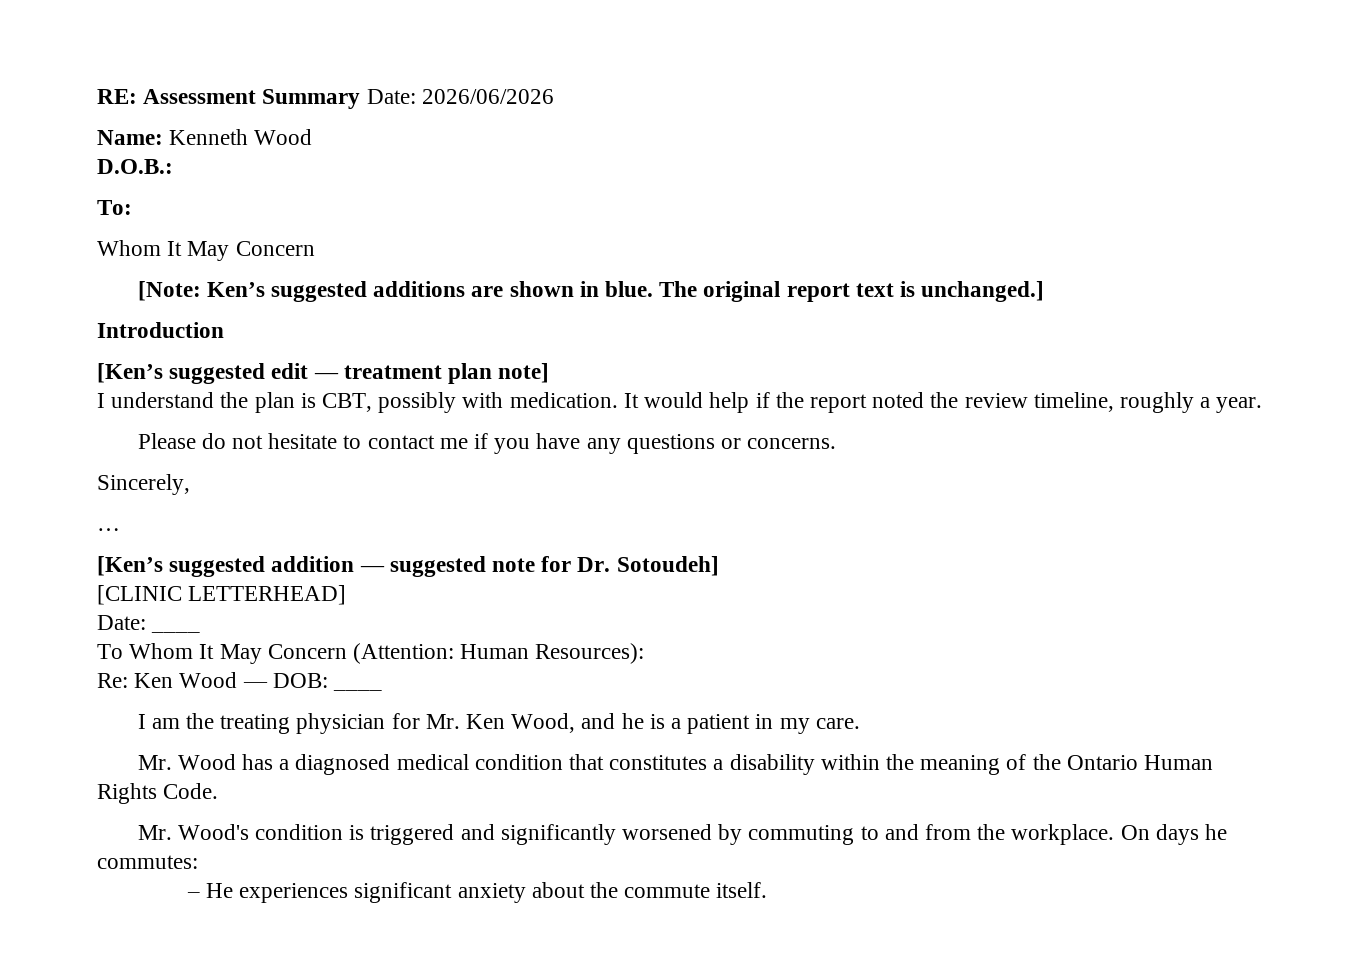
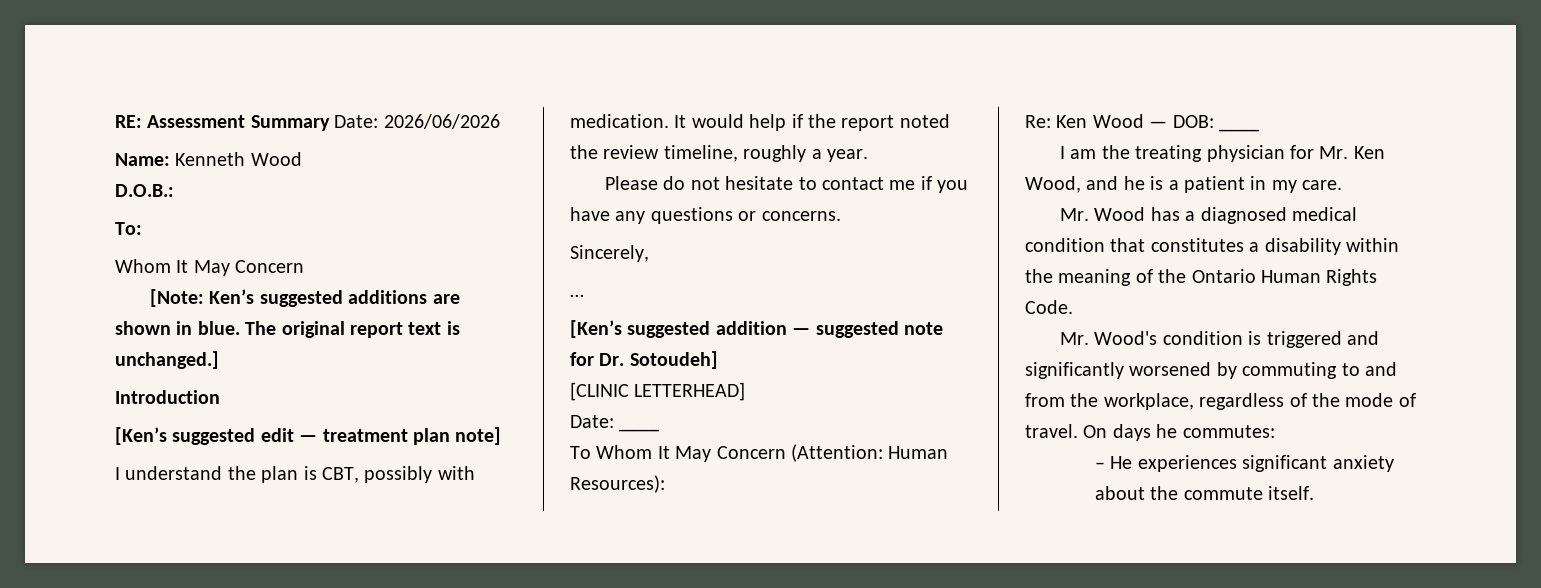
- Mr. Wood's condition is triggered and significantly worsened by commuting to and from the workplace.
+ Mr. Wood's condition is triggered and significantly worsened by commuting to and from the workplace, regardless of the mode of travel.

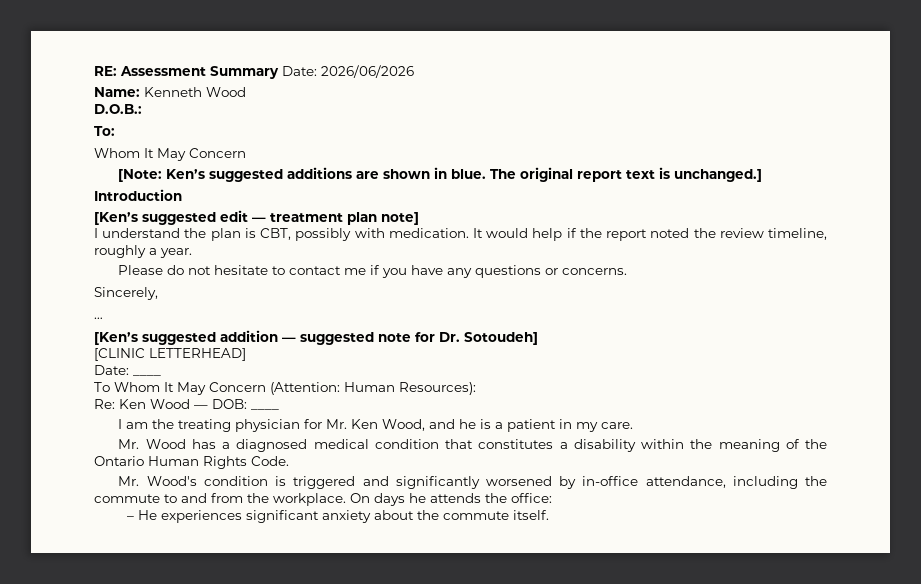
- Mr. Wood's condition is triggered and significantly worsened by commuting to and from the workplace, regardless of the mode of travel. On days he commutes:
+ Mr. Wood's condition is triggered and significantly worsened by in-office attendance, including the commute to and from the workplace. On days he attends the office:

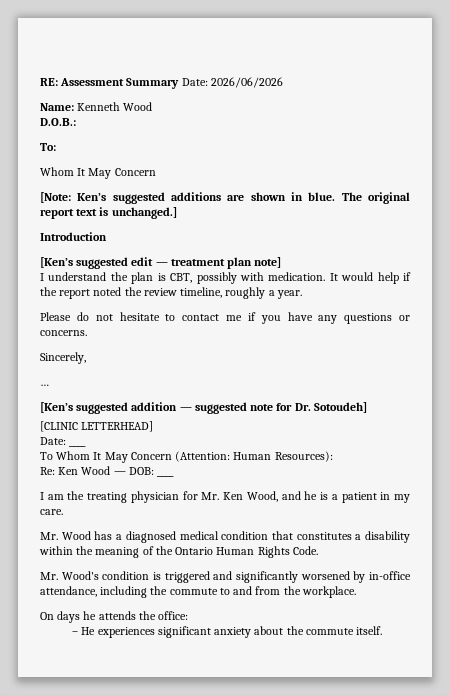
- Mr. Wood's condition is triggered and significantly worsened by in-office attendance, including the commute to and from the workplace. On days he attends the office:
+ Mr. Wood's condition is triggered and significantly worsened by in-office attendance, including the commute to and from the workplace.
+ On days he attends the office:

